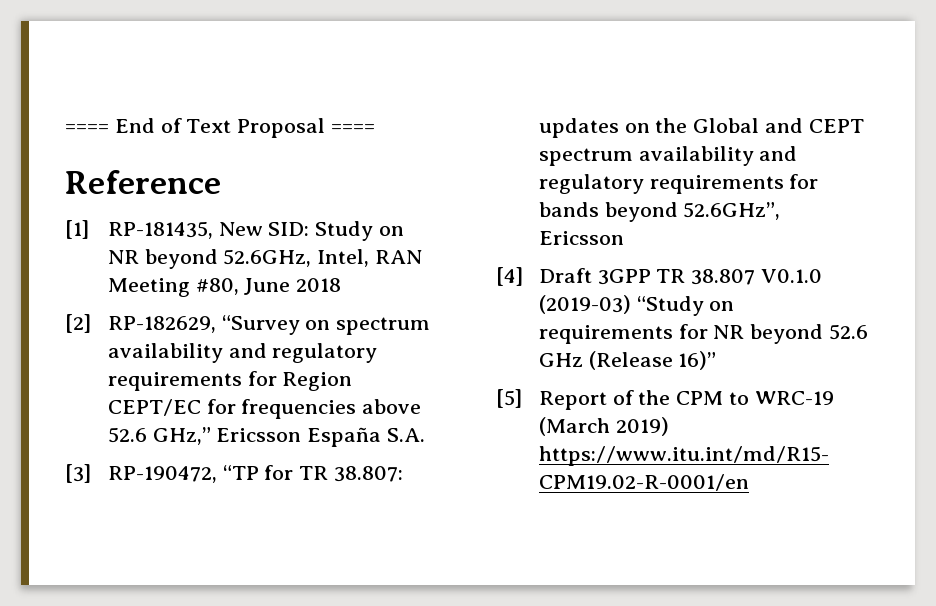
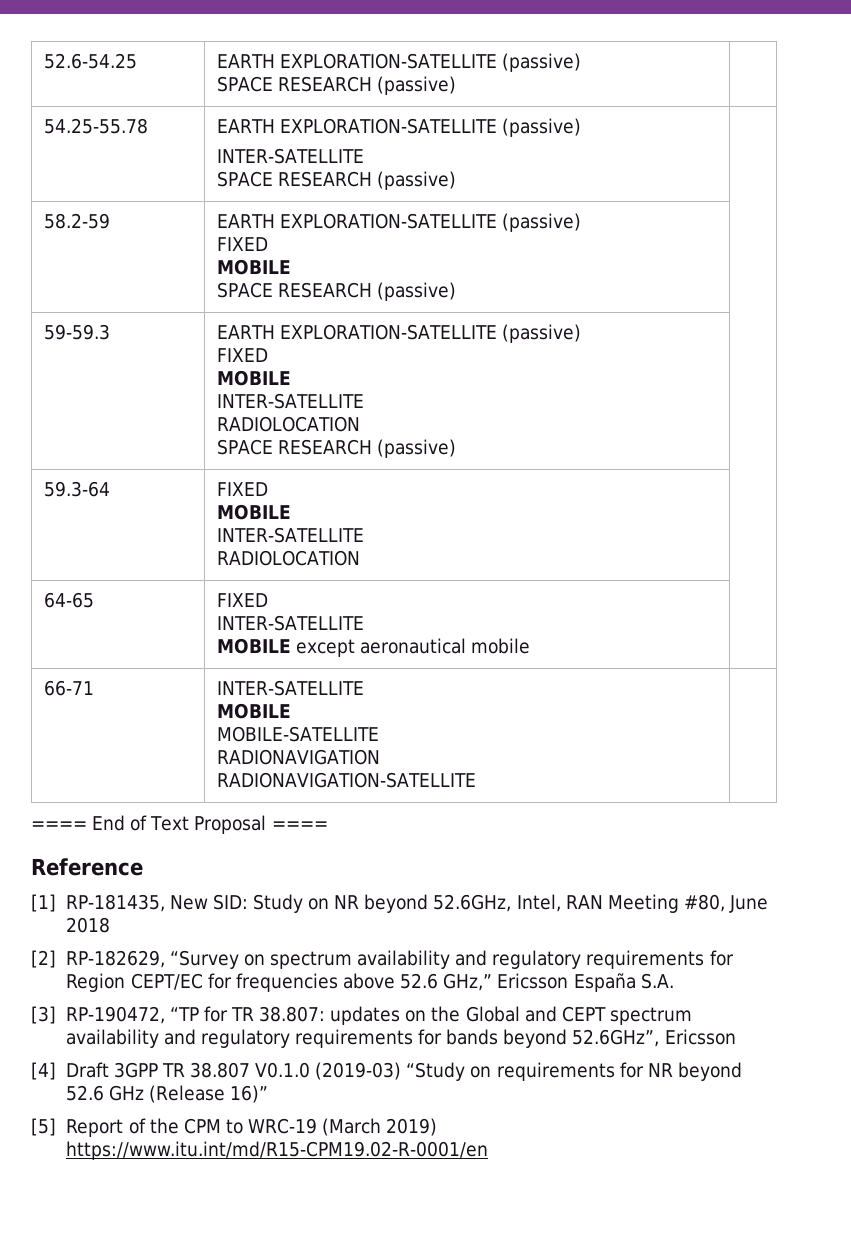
+ 52.6-54.25 | EARTH EXPLORATION-SATELLITE (passive)
+ SPACE RESEARCH (passive) |
+ 54.25-55.78 | EARTH EXPLORATION-SATELLITE (passive)
+ INTER-SATELLITE
+ SPACE RESEARCH (passive) |
+ 58.2-59 | EARTH EXPLORATION-SATELLITE (passive)
+ FIXED
+ MOBILE
+ SPACE RESEARCH (passive) |
+ 59-59.3 | EARTH EXPLORATION-SATELLITE (passive)
+ FIXED
+ MOBILE
+ INTER-SATELLITE
+ RADIOLOCATION
+ SPACE RESEARCH (passive) |
+ 59.3-64 | FIXED
+ MOBILE
+ INTER-SATELLITE
+ RADIOLOCATION |
+ 64-65 | FIXED
+ INTER-SATELLITE
+ MOBILE except aeronautical mobile |
+ 66-71 | INTER-SATELLITE
+ MOBILE
+ MOBILE-SATELLITE
+ RADIONAVIGATION
+ RADIONAVIGATION-SATELLITE |

